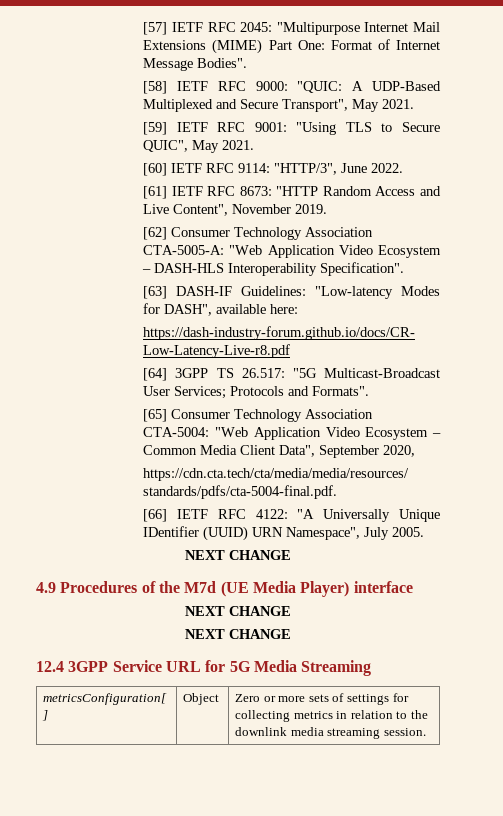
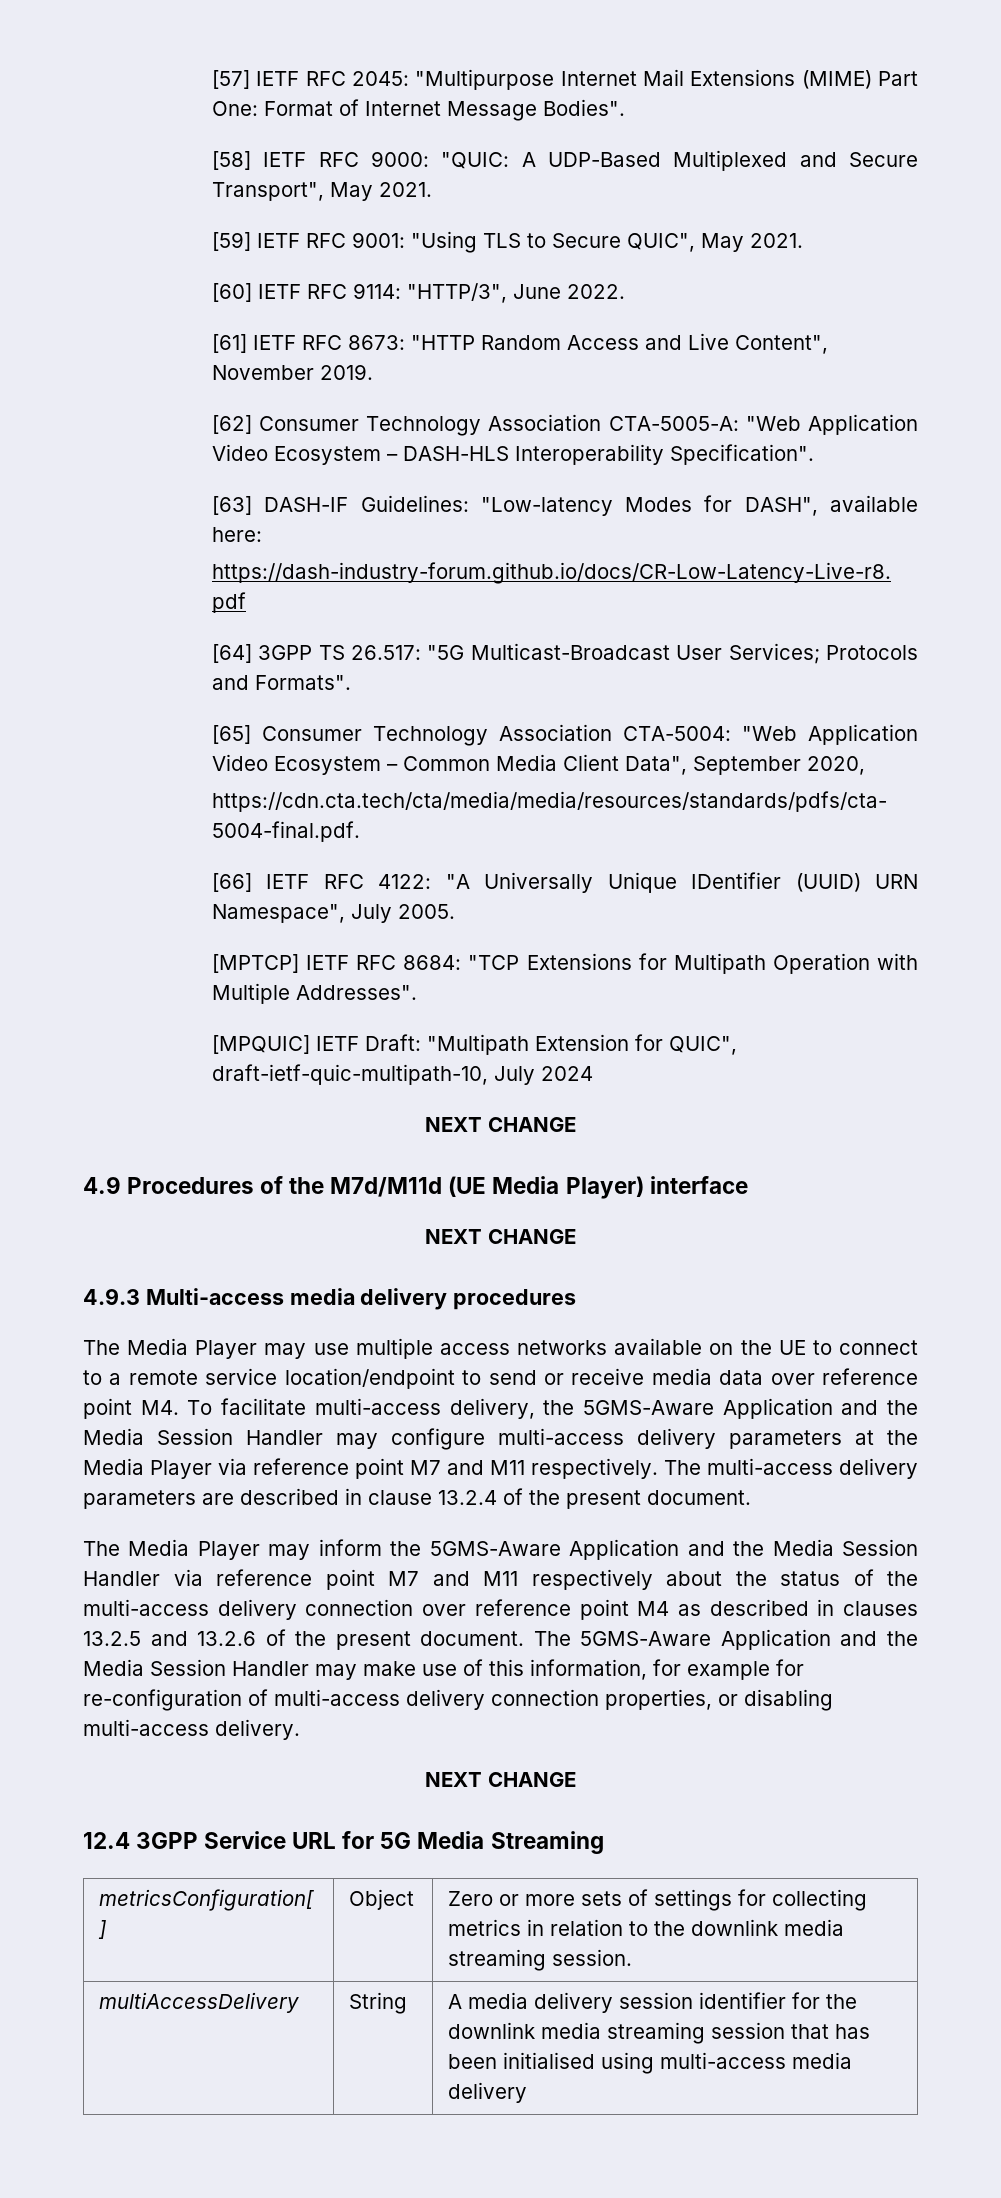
+ [MPTCP] IETF RFC 8684: "TCP Extensions for Multipath Operation with Multiple Addresses".
+ [MPQUIC] IETF Draft: "Multipath Extension for QUIC", draft-ietf-quic-multipath-10, July 2024
- 4.9 Procedures of the M7d (UE Media Player) interface
+ 4.9 Procedures of the M7d/M11d (UE Media Player) interface
+ 4.9.3 Multi-access media delivery procedures
+ The Media Player may use multiple access networks available on the UE to connect to a remote service location/endpoint to send or receive media data over reference point M4. To facilitate multi-access delivery, the 5GMS-Aware Application and the Media Session Handler may configure multi-access delivery parameters at the Media Player via reference point M7 and M11 respectively. The multi-access delivery parameters are described in clause 13.2.4 of the present document.
+ The Media Player may inform the 5GMS-Aware Application and the Media Session Handler via reference point M7 and M11 respectively about the status of the multi-access delivery connection over reference point M4 as described in clauses 13.2.5 and 13.2.6 of the present document. The 5GMS-Aware Application and the Media Session Handler may make use of this information, for example for re-configuration of multi-access delivery connection properties, or disabling multi-access delivery.
+ multiAccessDelivery | String | A media delivery session identifier for the downlink media streaming session that has been initialised using multi-access media delivery

